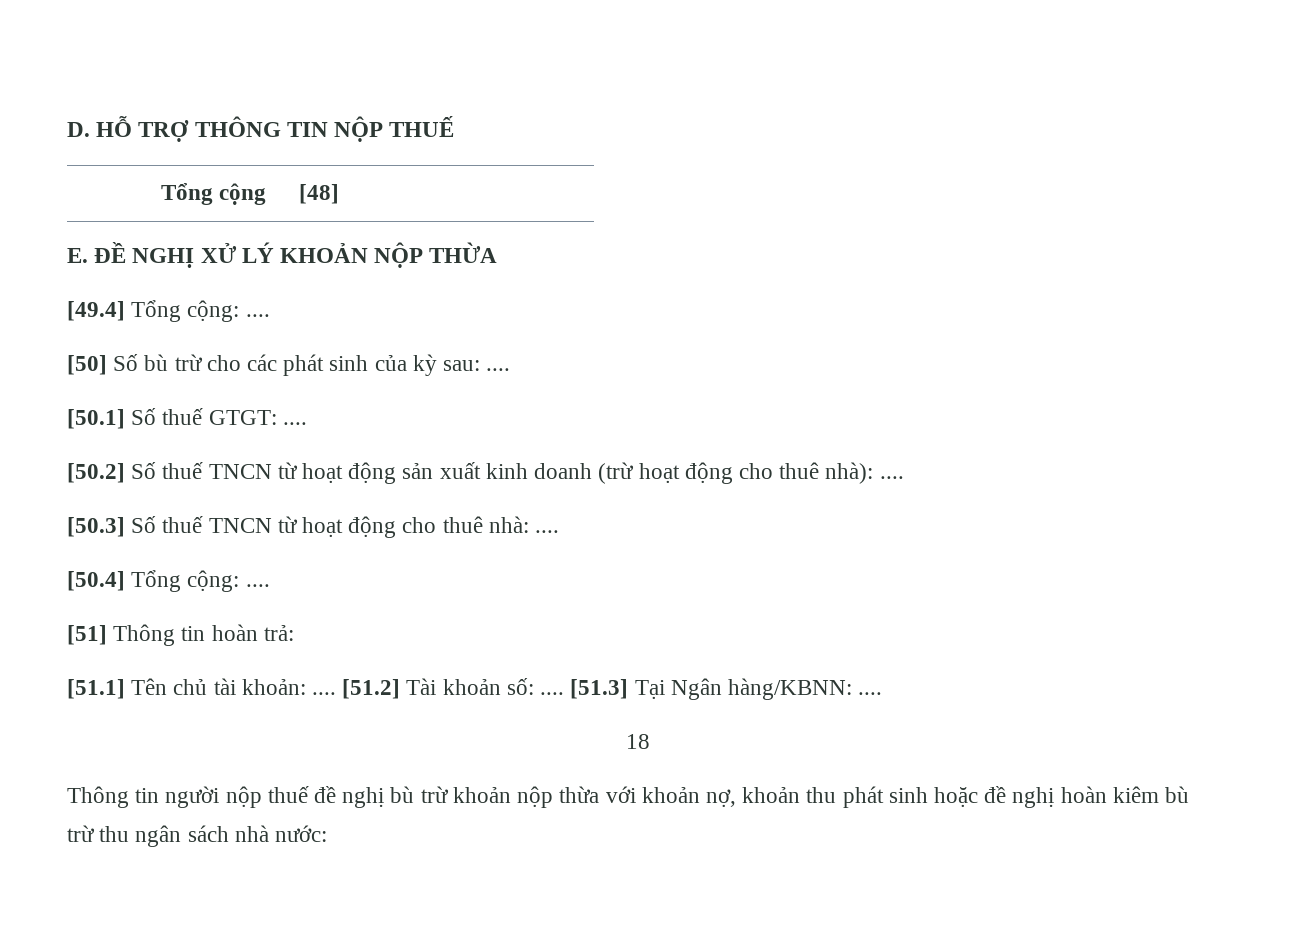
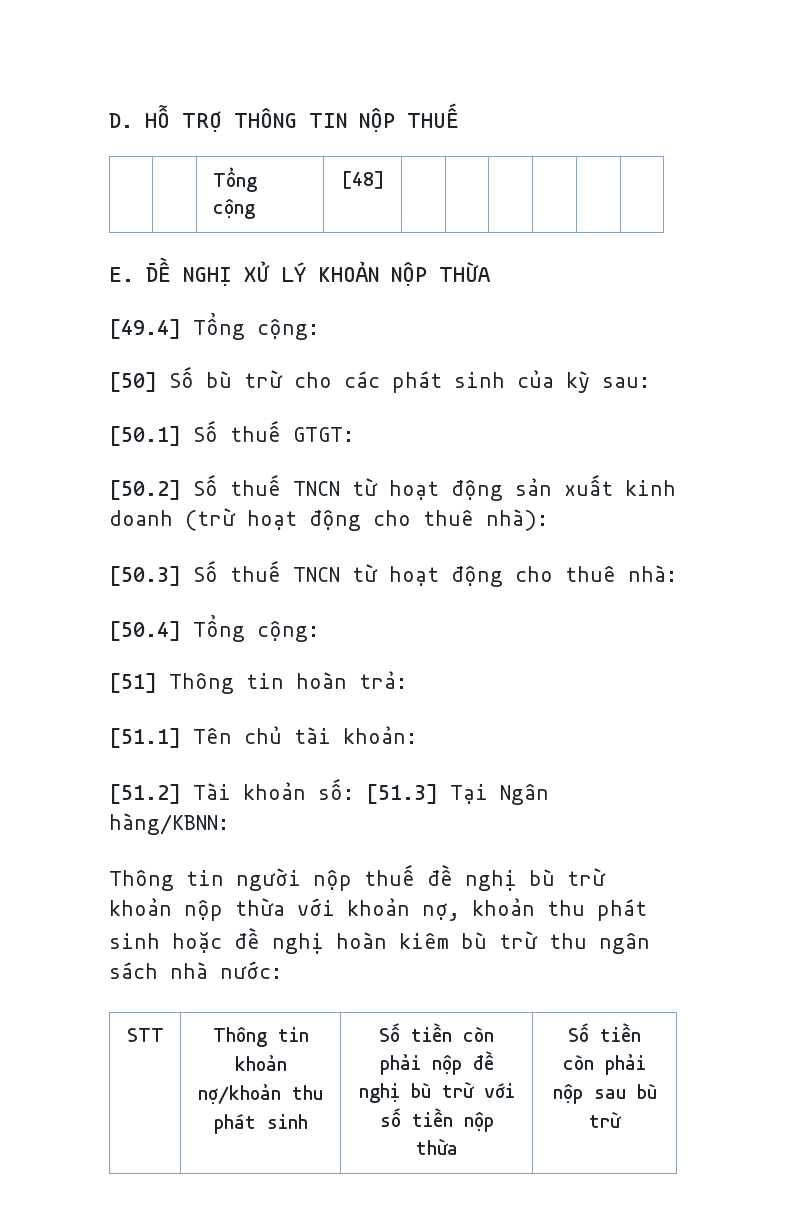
- [49.4] Tổng cộng: ....
+ [49.4] Tổng cộng:
- [50] Số bù trừ cho các phát sinh của kỳ sau: ....
+ [50] Số bù trừ cho các phát sinh của kỳ sau:
- [50.1] Số thuế GTGT: ....
+ [50.1] Số thuế GTGT:
- [50.2] Số thuế TNCN từ hoạt động sản xuất kinh doanh (trừ hoạt động cho thuê nhà): ....
+ [50.2] Số thuế TNCN từ hoạt động sản xuất kinh doanh (trừ hoạt động cho thuê nhà):
- [50.3] Số thuế TNCN từ hoạt động cho thuê nhà: ....
+ [50.3] Số thuế TNCN từ hoạt động cho thuê nhà:
- [50.4] Tổng cộng: ....
+ [50.4] Tổng cộng:
- [51.1] Tên chủ tài khoản: .... [51.2] Tài khoản số: .... [51.3] Tại Ngân hàng/KBNN: ....
- 18
+ [51.1] Tên chủ tài khoản:
+ [51.2] Tài khoản số: [51.3] Tại Ngân hàng/KBNN:
+ STT | Thông tin khoản nợ/khoản thu phát sinh | Số tiền còn phải nộp đề nghị bù trừ với số tiền nộp thừa | Số tiền còn phải nộp sau bù trừ

